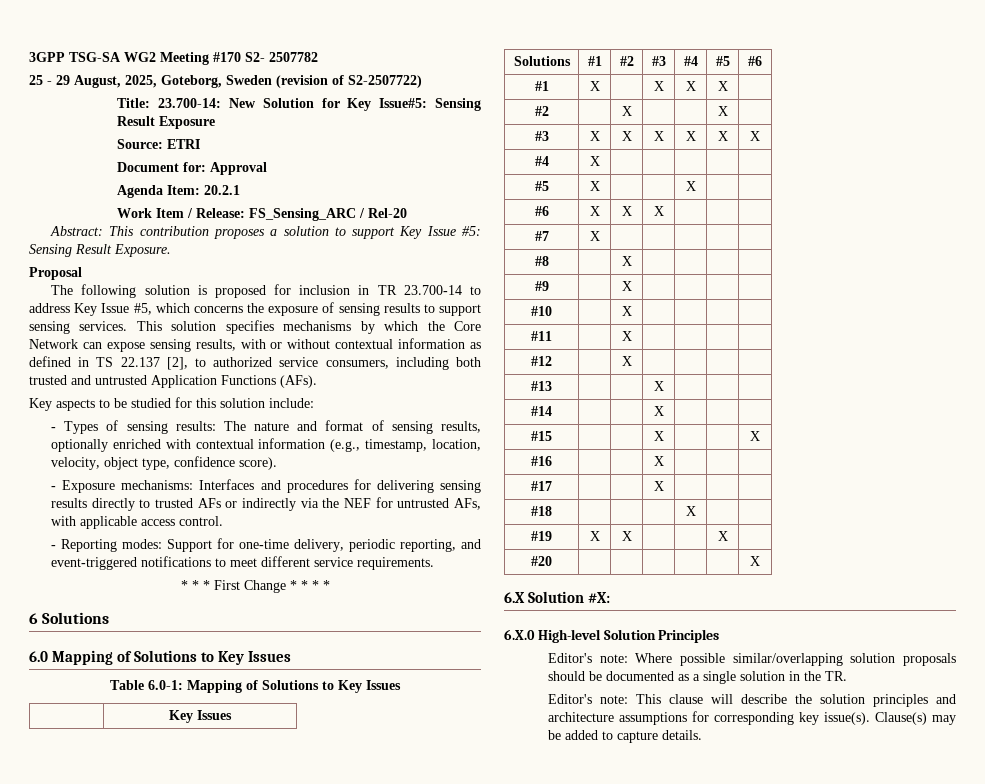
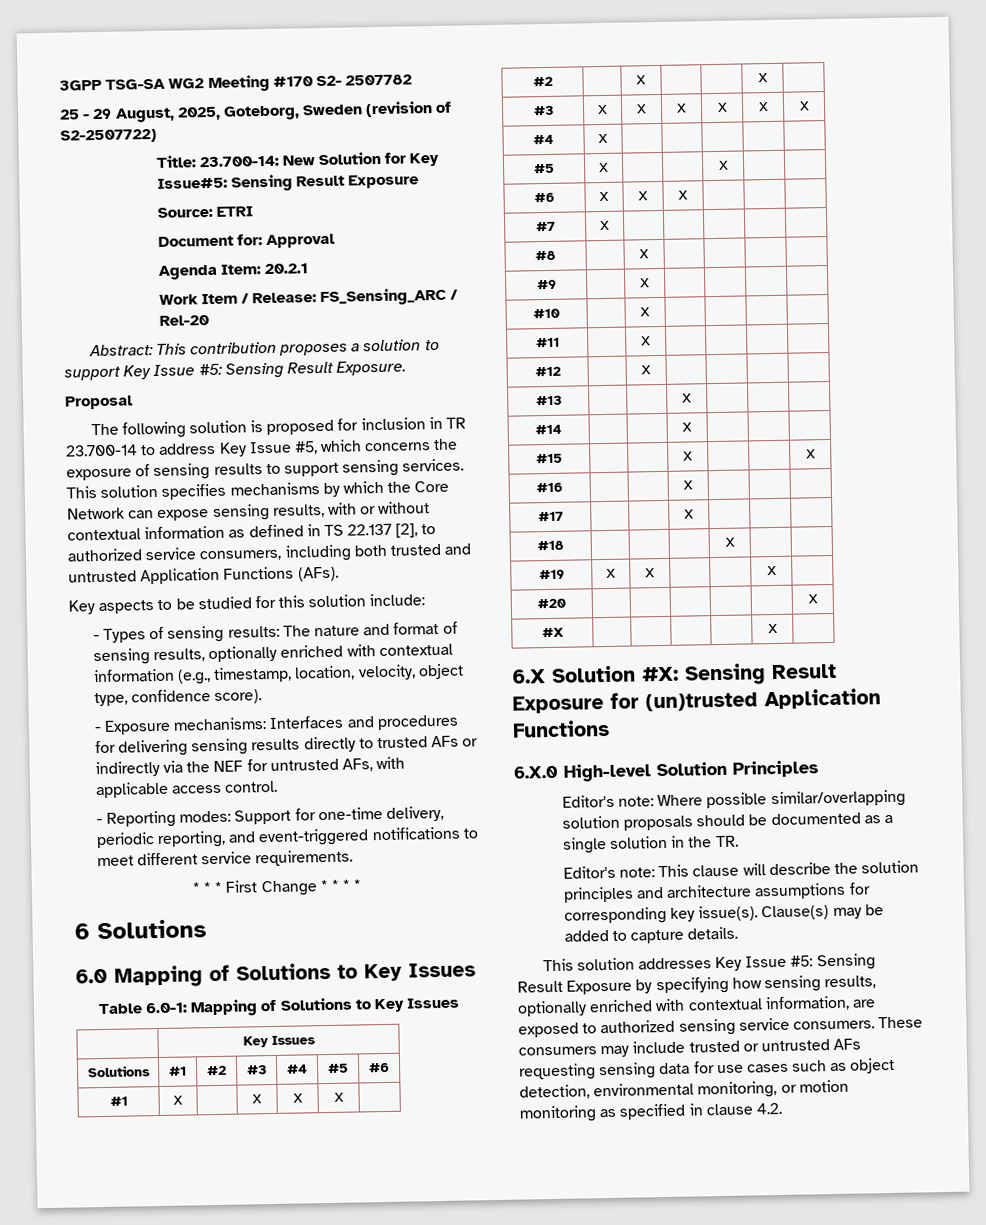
+ #X | | | | | X |
- 6.X Solution #X:
+ 6.X Solution #X: Sensing Result Exposure for (un)trusted Application Functions
+ This solution addresses Key Issue #5: Sensing Result Exposure by specifying how sensing results, optionally enriched with contextual information, are exposed to authorized sensing service consumers. These consumers may include trusted or untrusted AFs requesting sensing data for use cases such as object detection, environmental monitoring, or motion monitoring as specified in clause 4.2.

